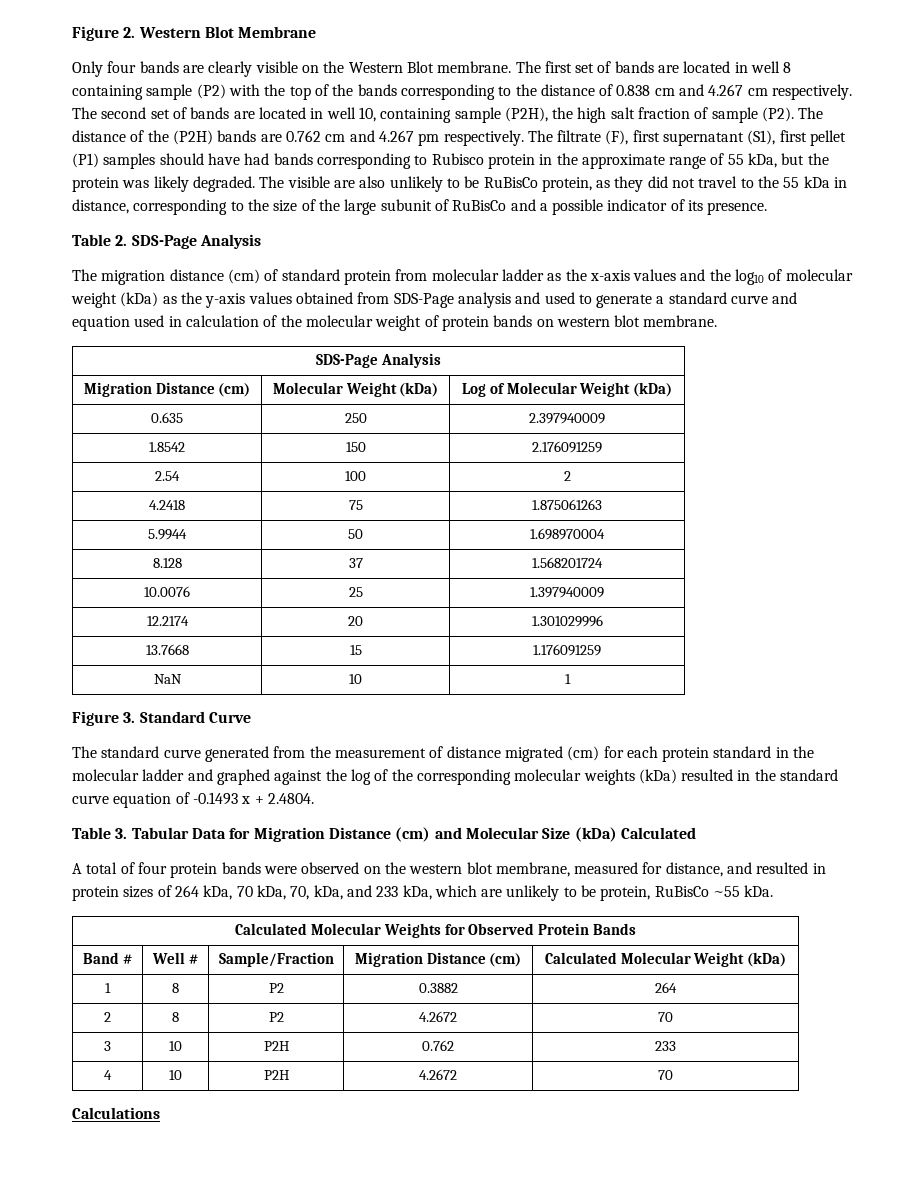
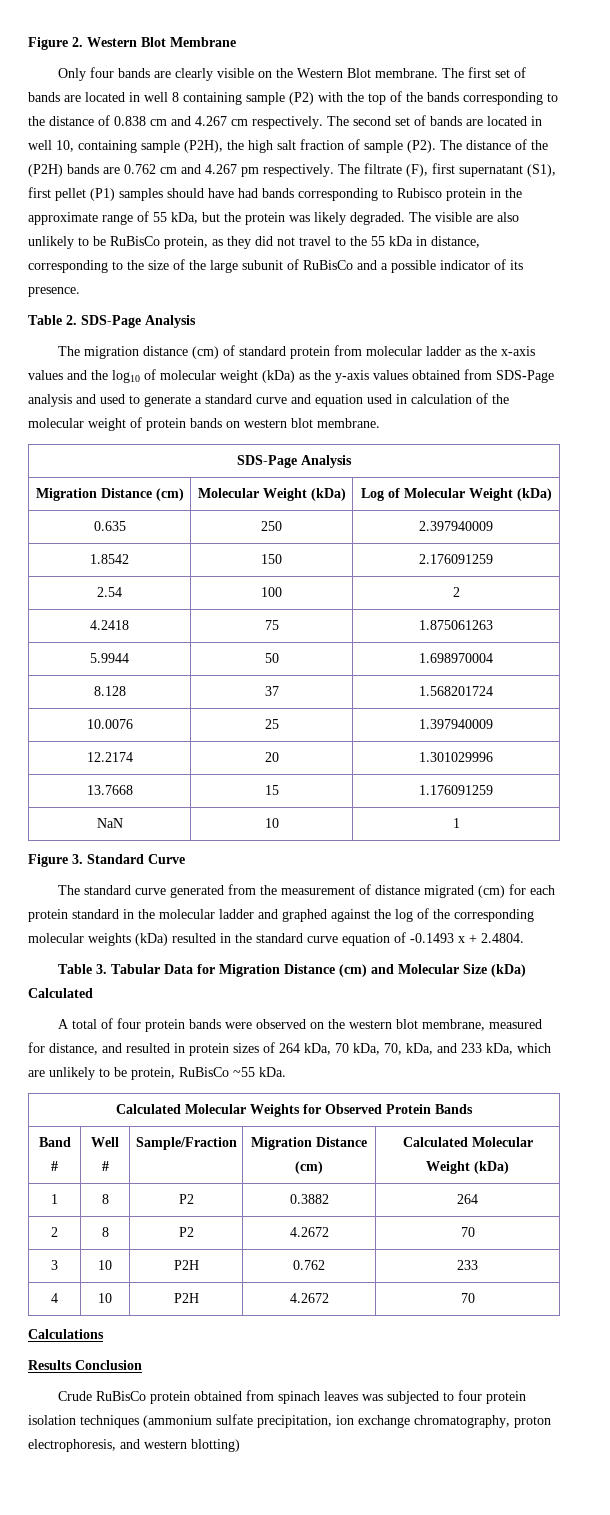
+ Results Conclusion
+ Crude RuBisCo protein obtained from spinach leaves was subjected to four protein isolation techniques (ammonium sulfate precipitation, ion exchange chromatography, proton electrophoresis, and western blotting)

